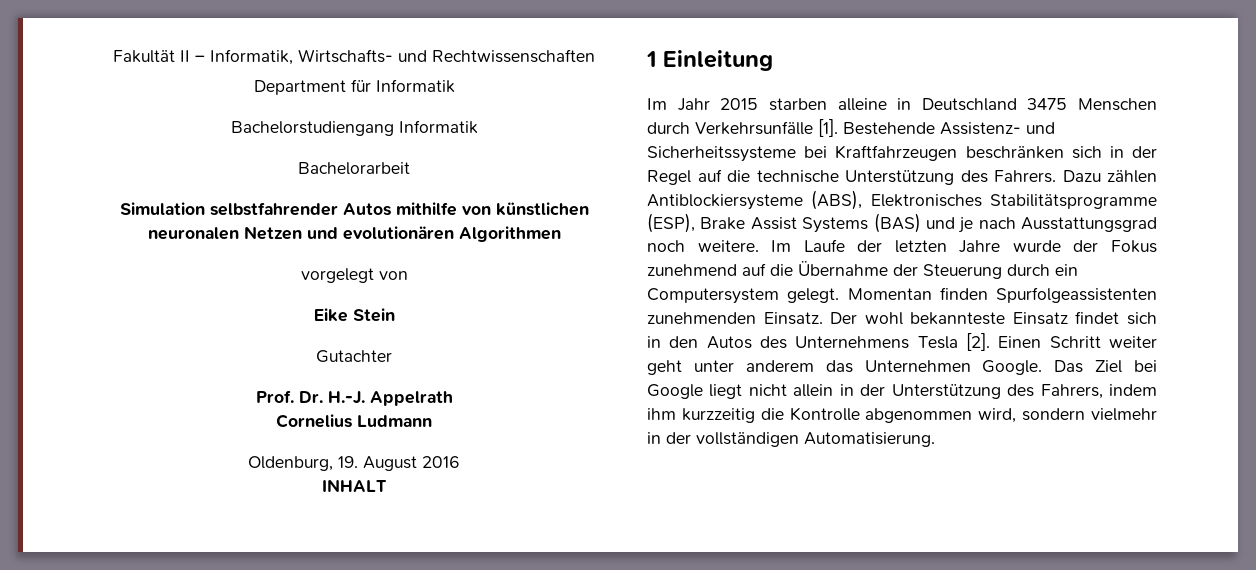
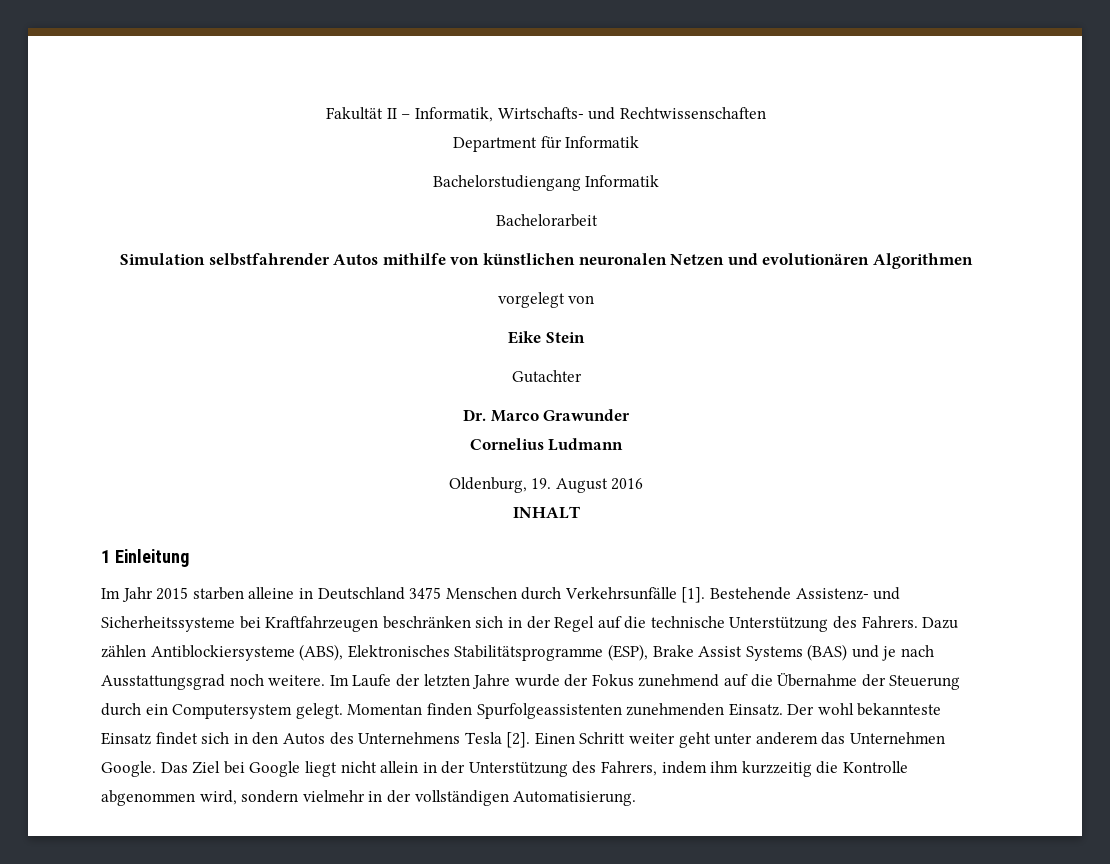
- Prof. Dr. H.-J. Appelrath
+ Dr. Marco Grawunder

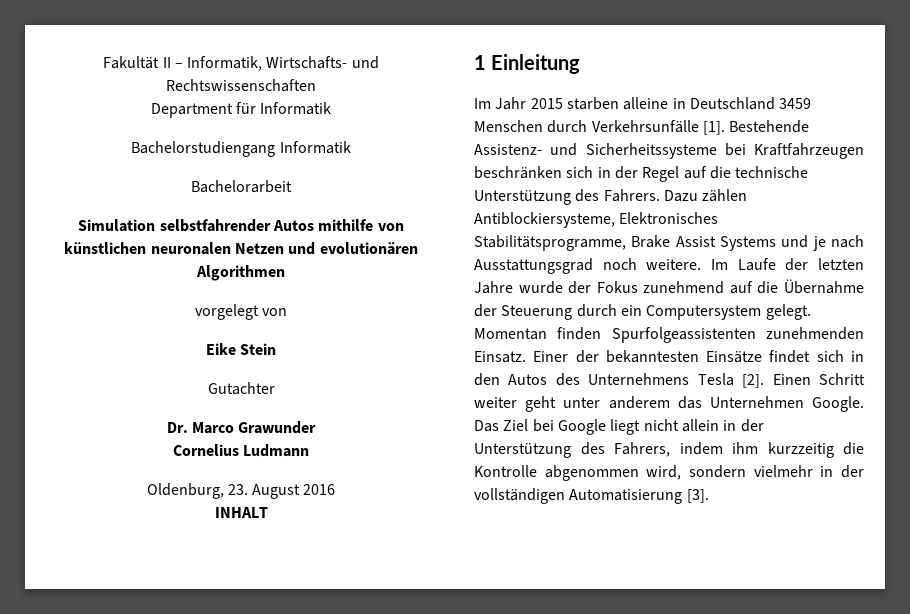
- Fakultät II – Informatik, Wirtschafts- und Rechtwissenschaften
+ Fakultät II – Informatik, Wirtschafts- und Rechtswissenschaften
- Oldenburg, 19. August 2016
+ Oldenburg, 23. August 2016
- Im Jahr 2015 starben alleine in Deutschland 3475 Menschen durch Verkehrsunfälle [1].
+ Im Jahr 2015 starben alleine in Deutschland 3459 Menschen durch Verkehrsunfälle [1].
- Dazu zählen Antiblockiersysteme (ABS), Elektronisches Stabilitätsprogramme (ESP), Brake Assist Systems (BAS) und je nach Ausstattungsgrad noch weitere.
+ Dazu zählen Antiblockiersysteme, Elektronisches Stabilitätsprogramme, Brake Assist Systems und je nach Ausstattungsgrad noch weitere.
- Der wohl bekannteste Einsatz findet sich in den Autos des Unternehmens Tesla [2].
+ Einer der bekanntesten Einsätze findet sich in den Autos des Unternehmens Tesla [2].
- Das Ziel bei Google liegt nicht allein in der Unterstützung des Fahrers, indem ihm kurzzeitig die Kontrolle abgenommen wird, sondern vielmehr in der vollständigen Automatisierung.
+ Das Ziel bei Google liegt nicht allein in der Unterstützung des Fahrers, indem ihm kurzzeitig die Kontrolle abgenommen wird, sondern vielmehr in der vollständigen Automatisierung [3].

